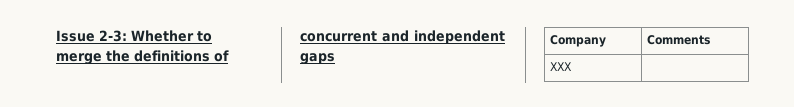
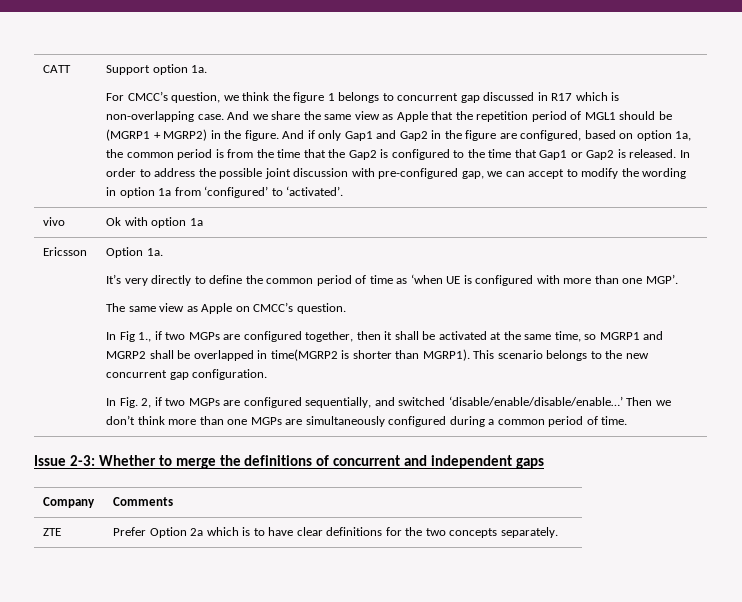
+ CATT | Support option 1a.
+ For CMCC’s question, we think the figure 1 belongs to concurrent gap discussed in R17 which is non-overlapping case. And we share the same view as Apple that the repetition period of MGL1 should be (MGRP1 + MGRP2) in the figure. And if only Gap1 and Gap2 in the figure are configured, based on option 1a, the common period is from the time that the Gap2 is configured to the time that Gap1 or Gap2 is released. In order to address the possible joint discussion with pre-configured gap, we can accept to modify the wording in option 1a from ‘configured’ to ‘activated’.
+ vivo | Ok with option 1a
+ Ericsson | Option 1a.
+ It’s very directly to define the common period of time as ‘when UE is configured with more than one MGP’.
+ The same view as Apple on CMCC’s question.
+ In Fig 1., if two MGPs are configured together, then it shall be activated at the same time, so MGRP1 and MGRP2 shall be overlapped in time(MGRP2 is shorter than MGRP1). This scenario belongs to the new concurrent gap configuration.
+ In Fig. 2, if two MGPs are configured sequentially, and switched ‘disable/enable/disable/enable…’ Then we don’t think more than one MGPs are simultaneously configured during a common period of time.
- XXX |
+ ZTE | Prefer Option 2a which is to have clear definitions for the two concepts separately.

